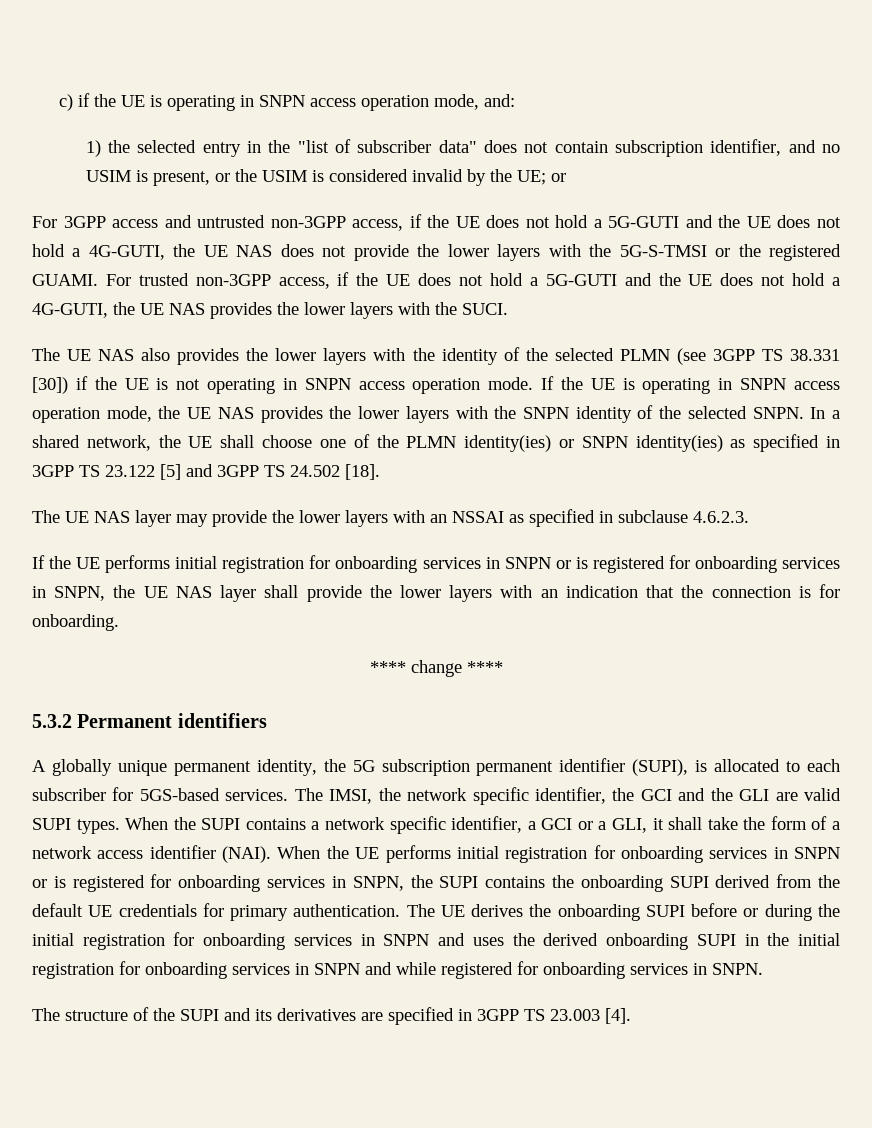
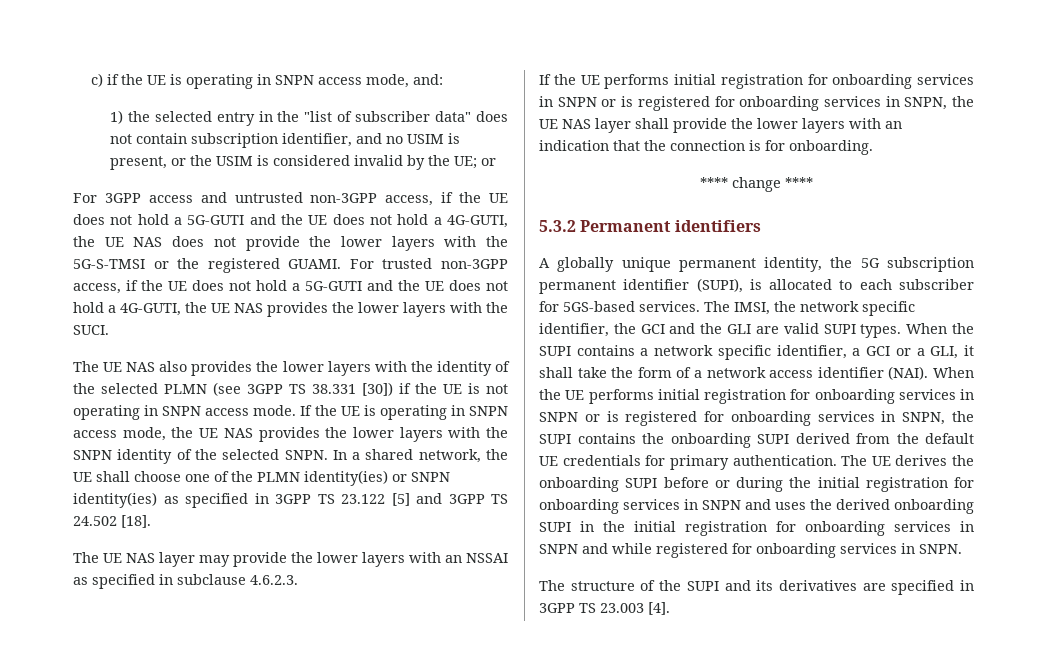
- c) if the UE is operating in SNPN access operation mode, and:
+ c) if the UE is operating in SNPN access mode, and:
- The UE NAS also provides the lower layers with the identity of the selected PLMN (see 3GPP TS 38.331 [30]) if the UE is not operating in SNPN access operation mode.
+ The UE NAS also provides the lower layers with the identity of the selected PLMN (see 3GPP TS 38.331 [30]) if the UE is not operating in SNPN access mode.
- If the UE is operating in SNPN access operation mode, the UE NAS provides the lower layers with the SNPN identity of the selected SNPN.
+ If the UE is operating in SNPN access mode, the UE NAS provides the lower layers with the SNPN identity of the selected SNPN.

